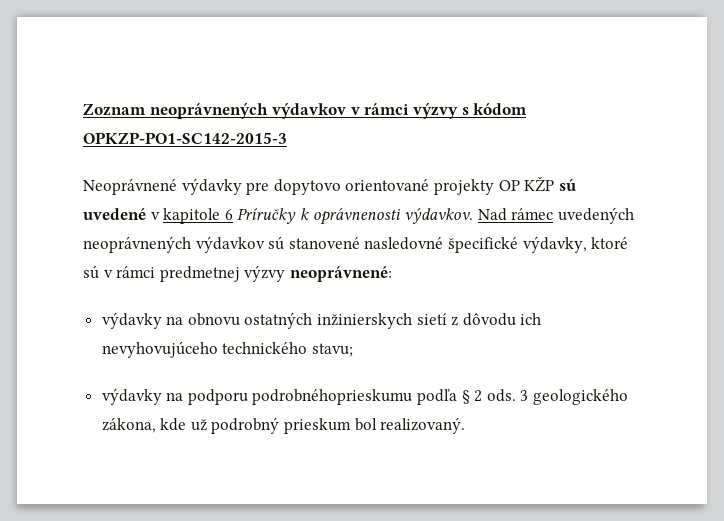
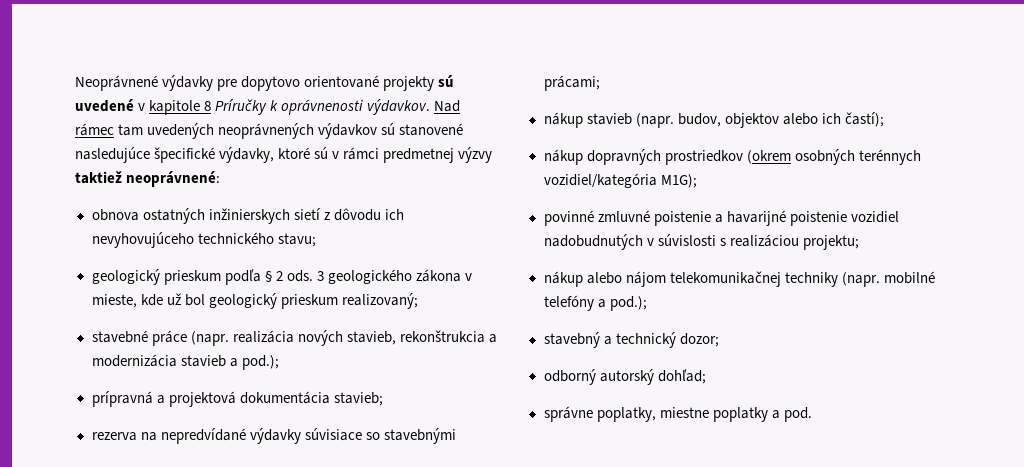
- Zoznam neoprávnených výdavkov v rámci výzvy s kódom OPKZP-PO1-SC142-2015-3
- Neoprávnené výdavky pre dopytovo orientované projekty OP KŽP sú uvedené v kapitole 6 Príručky k oprávnenosti výdavkov.
+ Neoprávnené výdavky pre dopytovo orientované projekty sú uvedené v kapitole 8 Príručky k oprávnenosti výdavkov.
- Nad rámec uvedených neoprávnených výdavkov sú stanovené nasledovné špecifické výdavky, ktoré sú v rámci predmetnej výzvy neoprávnené:
+ Nad rámec tam uvedených neoprávnených výdavkov sú stanovené nasledujúce špecifické výdavky, ktoré sú v rámci predmetnej výzvy taktiež neoprávnené:
- výdavky na obnovu ostatných inžinierskych sietí z dôvodu ich nevyhovujúceho technického stavu;
+ obnova ostatných inžinierskych sietí z dôvodu ich nevyhovujúceho technického stavu;
- výdavky na podporu podrobnéhoprieskumu podľa § 2 ods.
+ geologický prieskum podľa § 2 ods.
- 3 geologického zákona, kde už podrobný prieskum bol realizovaný.
+ 3 geologického zákona v mieste, kde už bol geologický prieskum realizovaný;
+ stavebné práce (napr. realizácia nových stavieb, rekonštrukcia a modernizácia stavieb a pod.);
+ prípravná a projektová dokumentácia stavieb;
+ rezerva na nepredvídané výdavky súvisiace so stavebnými prácami;
+ nákup stavieb (napr. budov, objektov alebo ich častí);
+ nákup dopravných prostriedkov (okrem osobných terénnych vozidiel/kategória M1G);
+ povinné zmluvné poistenie a havarijné poistenie vozidiel nadobudnutých v súvislosti s realizáciou projektu;
+ nákup alebo nájom telekomunikačnej techniky (napr. mobilné telefóny a pod.);
+ stavebný a technický dozor;
+ odborný autorský dohľad;
+ správne poplatky, miestne poplatky a pod.

